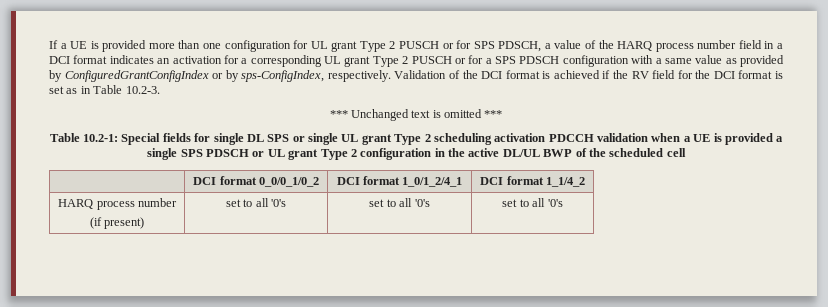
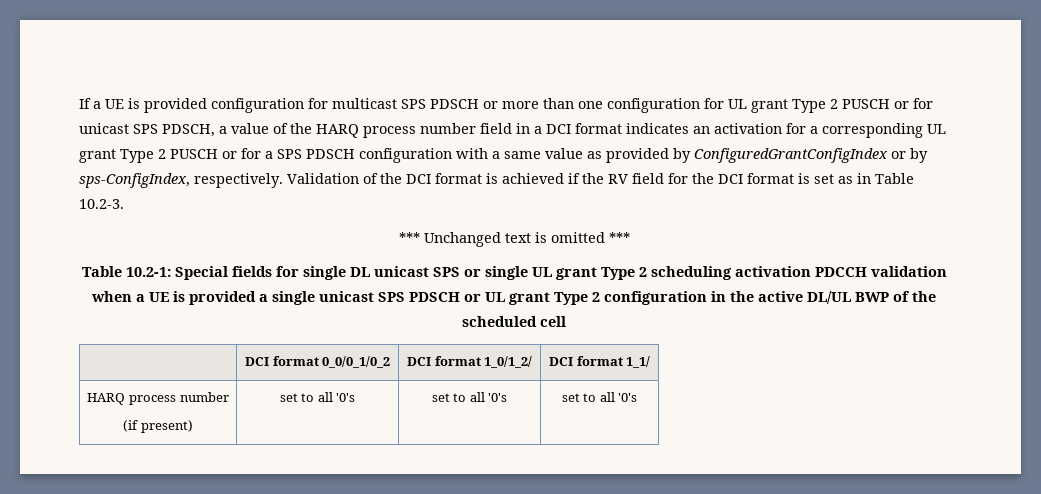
- If a UE is provided more than one configuration for UL grant Type 2 PUSCH or for SPS PDSCH, a value of the HARQ process number field in a DCI format indicates an activation for a corresponding UL grant Type 2 PUSCH or for a SPS PDSCH configuration with a same value as provided by ConfiguredGrantConfigIndex or by sps-ConfigIndex, respectively.
+ If a UE is provided configuration for multicast SPS PDSCH or more than one configuration for UL grant Type 2 PUSCH or for unicast SPS PDSCH, a value of the HARQ process number field in a DCI format indicates an activation for a corresponding UL grant Type 2 PUSCH or for a SPS PDSCH configuration with a same value as provided by ConfiguredGrantConfigIndex or by sps-ConfigIndex, respectively.
- Table 10.2-1: Special fields for single DL SPS or single UL grant Type 2 scheduling activation PDCCH validation when a UE is provided a single SPS PDSCH or UL grant Type 2 configuration in the active DL/UL BWP of the scheduled cell
+ Table 10.2-1: Special fields for single DL unicast SPS or single UL grant Type 2 scheduling activation PDCCH validation when a UE is provided a single unicast SPS PDSCH or UL grant Type 2 configuration in the active DL/UL BWP of the scheduled cell
- | DCI format 0_0/0_1/0_2 | DCI format 1_0/1_2/4_1 | DCI format 1_1/4_2
+ | DCI format 0_0/0_1/0_2 | DCI format 1_0/1_2/ | DCI format 1_1/

